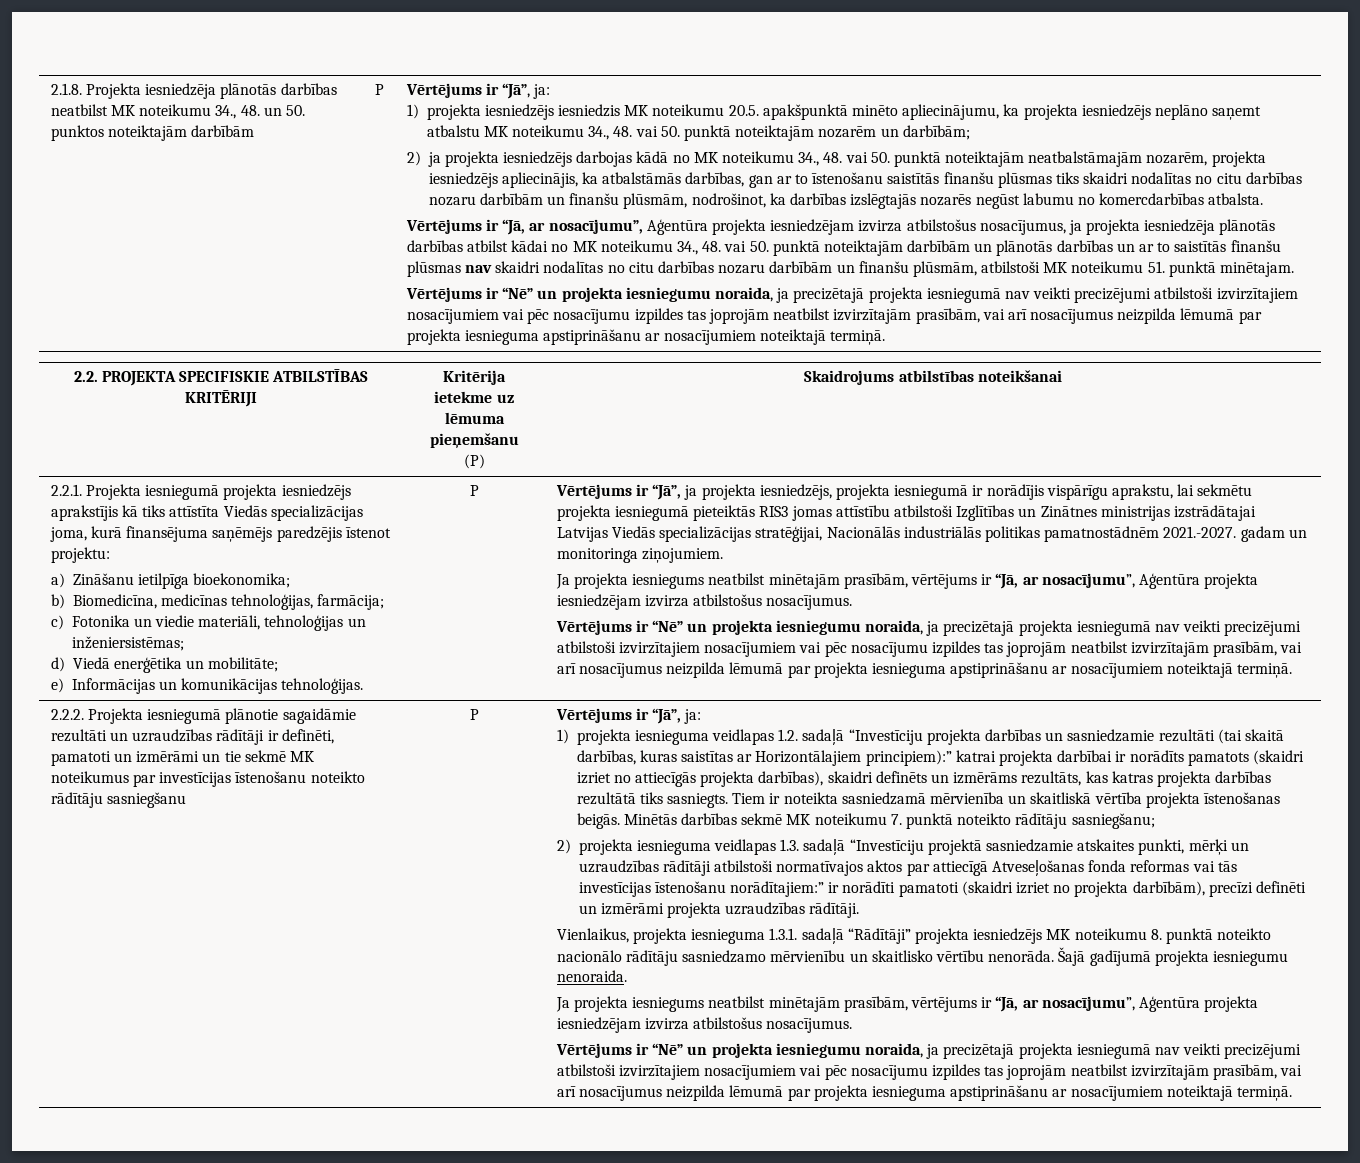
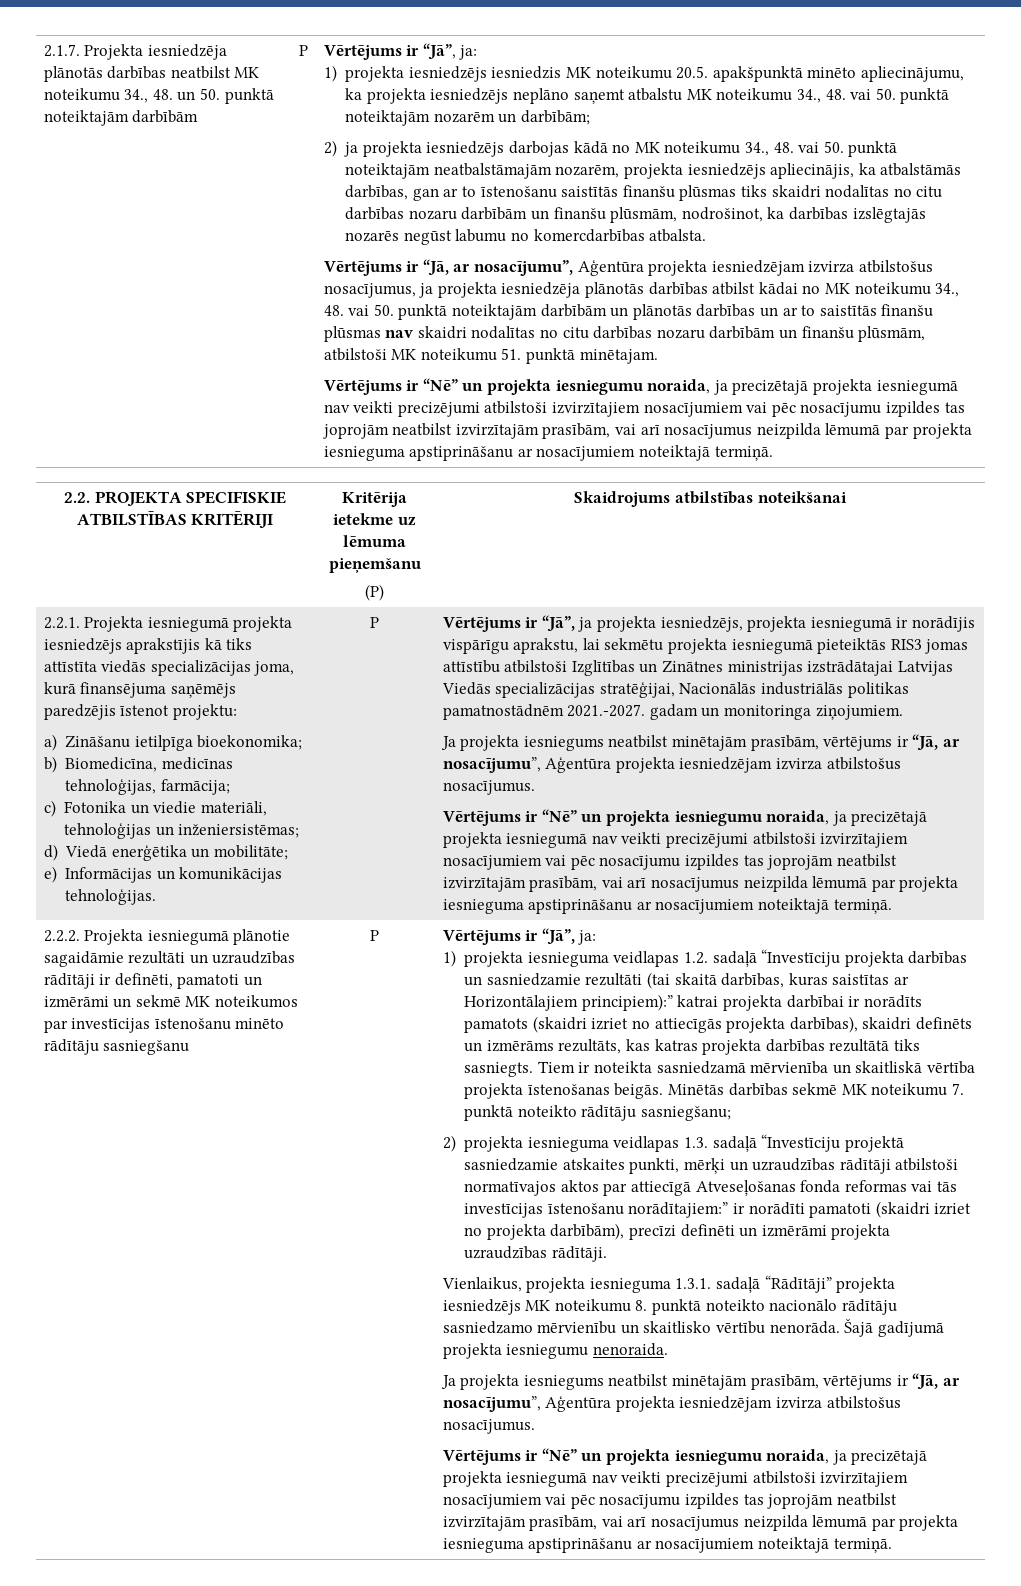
- 2.1.8. Projekta iesniedzēja plānotās darbības neatbilst MK noteikumu 34., 48. un 50. punktos noteiktajām darbībām
+ 2.1.7. Projekta iesniedzēja plānotās darbības neatbilst MK noteikumu 34., 48. un 50. punktā noteiktajām darbībām
- 2.2.1. Projekta iesniegumā projekta iesniedzējs aprakstījis kā tiks attīstīta Viedās specializācijas joma, kurā finansējuma saņēmējs paredzējis īstenot projektu:
+ 2.2.1. Projekta iesniegumā projekta iesniedzējs aprakstījis kā tiks attīstīta viedās specializācijas joma, kurā finansējuma saņēmējs paredzējis īstenot projektu:
- 2.2.2. Projekta iesniegumā plānotie sagaidāmie rezultāti un uzraudzības rādītāji ir definēti, pamatoti un izmērāmi un tie sekmē MK noteikumus par investīcijas īstenošanu noteikto rādītāju sasniegšanu
+ 2.2.2. Projekta iesniegumā plānotie sagaidāmie rezultāti un uzraudzības rādītāji ir definēti, pamatoti un izmērāmi un sekmē MK noteikumos par investīcijas īstenošanu minēto rādītāju sasniegšanu

